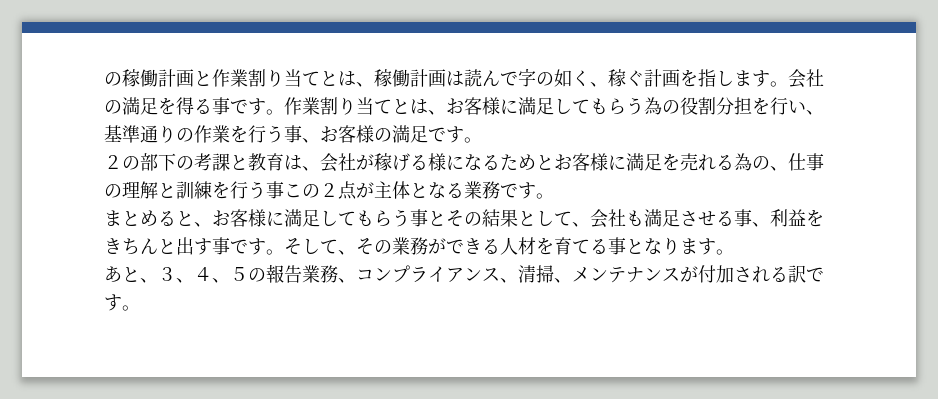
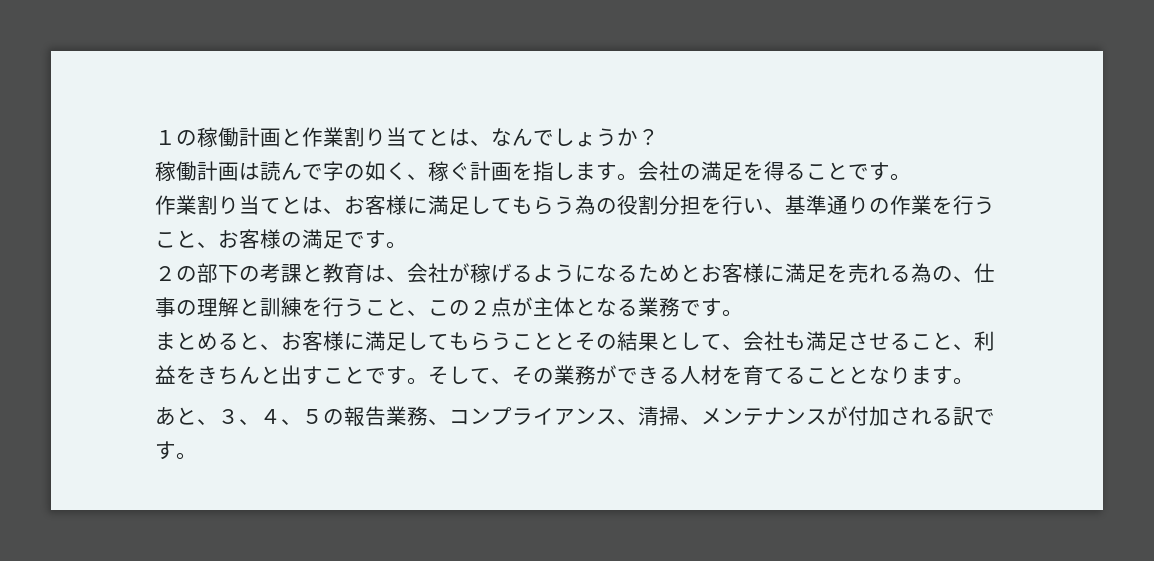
- の稼働計画と作業割り当てとは、稼働計画は読んで字の如く、稼ぐ計画を指します。
+ １の稼働計画と作業割り当てとは、なんでしょうか？
+ 稼働計画は読んで字の如く、稼ぐ計画を指します。
- 会社の満足を得る事です。作業割り当てとは、お客様に満足してもらう為の役割分担を行い、基準通りの作業を行う事、お客様の満足です。
+ 会社の満足を得ることです。
+ 作業割り当てとは、お客様に満足してもらう為の役割分担を行い、基準通りの作業を行うこと、お客様の満足です。
- ２の部下の考課と教育は、会社が稼げる様になるためとお客様に満足を売れる為の、仕事の理解と訓練を行う事この２点が主体となる業務です。
+ ２の部下の考課と教育は、会社が稼げるようになるためとお客様に満足を売れる為の、仕事の理解と訓練を行うこと、この２点が主体となる業務です。
- まとめると、お客様に満足してもらう事とその結果として、会社も満足させる事、利益をきちんと出す事です。
+ まとめると、お客様に満足してもらうこととその結果として、会社も満足させること、利益をきちんと出すことです。
- そして、その業務ができる人材を育てる事となります。
+ そして、その業務ができる人材を育てることとなります。

